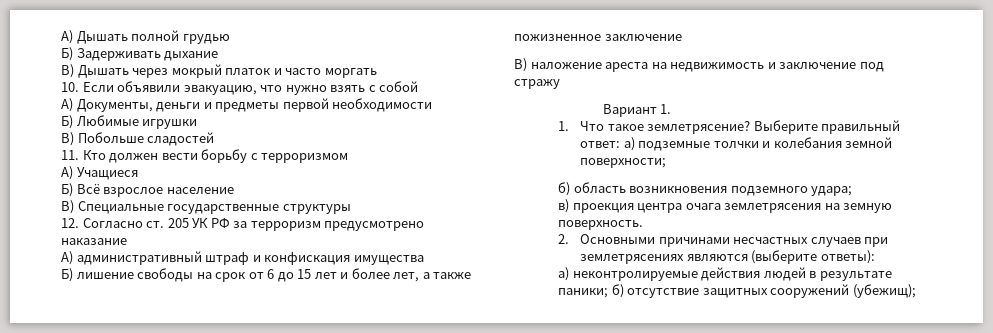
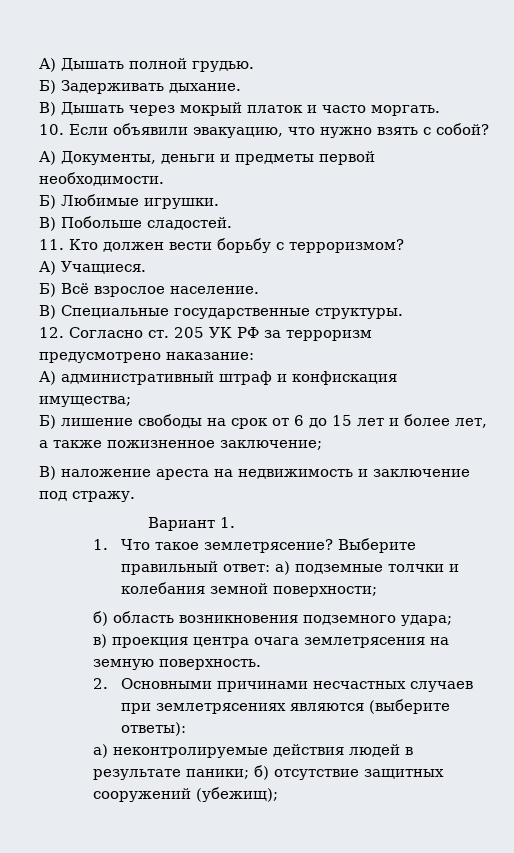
- А) Дышать полной грудью
+ А) Дышать полной грудью.
- Б) Задерживать дыхание
+ Б) Задерживать дыхание.
- В) Дышать через мокрый платок и часто моргать
+ В) Дышать через мокрый платок и часто моргать.
- 10. Если объявили эвакуацию, что нужно взять с собой
+ 10. Если объявили эвакуацию, что нужно взять с собой?
- А) Документы, деньги и предметы первой необходимости
+ А) Документы, деньги и предметы первой необходимости.
- Б) Любимые игрушки
+ Б) Любимые игрушки.
- В) Побольше сладостей
+ В) Побольше сладостей.
- 11. Кто должен вести борьбу с терроризмом
- А) Учащиеся
+ 11. Кто должен вести борьбу с терроризмом?
+ А) Учащиеся.
- Б) Всё взрослое население
+ Б) Всё взрослое население.
- В) Специальные государственные структуры
+ В) Специальные государственные структуры.
- 12. Согласно ст. 205 УК РФ за терроризм предусмотрено наказание
+ 12. Согласно ст. 205 УК РФ за терроризм предусмотрено наказание:
- А) административный штраф и конфискация имущества
+ А) административный штраф и конфискация имущества;
- Б) лишение свободы на срок от 6 до 15 лет и более лет, а также пожизненное заключение
+ Б) лишение свободы на срок от 6 до 15 лет и более лет, а также пожизненное заключение;
- В) наложение ареста на недвижимость и заключение под стражу
+ В) наложение ареста на недвижимость и заключение под стражу.

